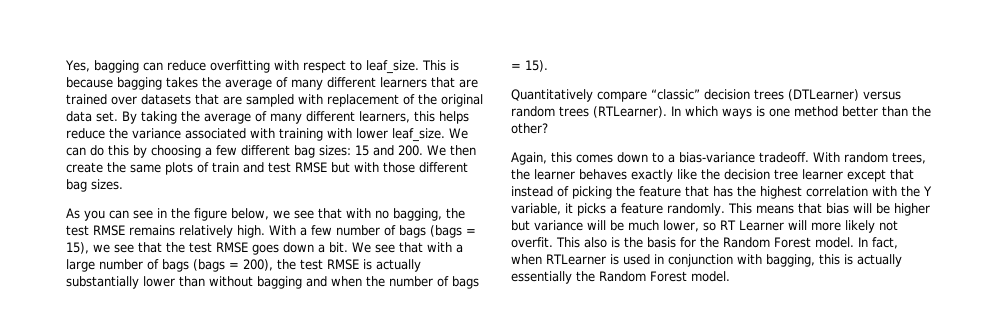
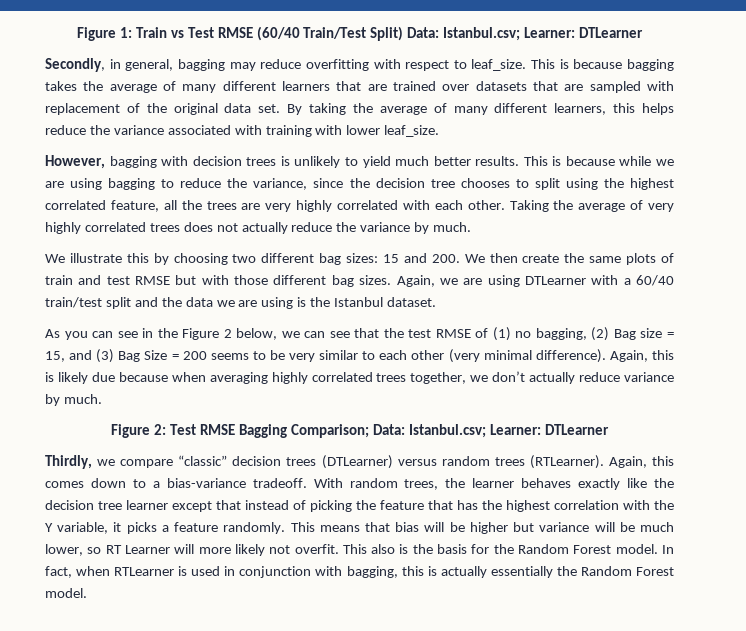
- Yes, bagging can reduce overfitting with respect to leaf_size.
+ Figure 1: Train vs Test RMSE (60/40 Train/Test Split) Data: Istanbul.csv; Learner: DTLearner
+ Secondly, in general, bagging may reduce overfitting with respect to leaf_size.
- By taking the average of many different learners, this helps reduce the variance associated with training with lower leaf_size. We can do this by choosing a few different bag sizes: 15 and 200. We then create the same plots of train and test RMSE but with those different bag sizes.
+ By taking the average of many different learners, this helps reduce the variance associated with training with lower leaf_size.
+ However, bagging with decision trees is unlikely to yield much better results. This is because while we are using bagging to reduce the variance, since the decision tree chooses to split using the highest correlated feature, all the trees are very highly correlated with each other. Taking the average of very highly correlated trees does not actually reduce the variance by much.
+ We illustrate this by choosing two different bag sizes: 15 and 200. We then create the same plots of train and test RMSE but with those different bag sizes. Again, we are using DTLearner with a 60/40 train/test split and the data we are using is the Istanbul dataset.
- As you can see in the figure below, we see that with no bagging, the test RMSE remains relatively high. With a few number of bags (bags = 15), we see that the test RMSE goes down a bit. We see that with a large number of bags (bags = 200), the test RMSE is actually substantially lower than without bagging and when the number of bags = 15).
- Quantitatively compare “classic” decision trees (DTLearner) versus random trees (RTLearner). In which ways is one method better than the other?
- Again, this comes down to a bias-variance tradeoff.
+ As you can see in the Figure 2 below, we can see that the test RMSE of (1) no bagging, (2) Bag size = 15, and (3) Bag Size = 200 seems to be very similar to each other (very minimal difference). Again, this is likely due because when averaging highly correlated trees together, we don’t actually reduce variance by much.
+ Figure 2: Test RMSE Bagging Comparison; Data: Istanbul.csv; Learner: DTLearner
+ Thirdly, we compare “classic” decision trees (DTLearner) versus random trees (RTLearner). Again, this comes down to a bias-variance tradeoff.

